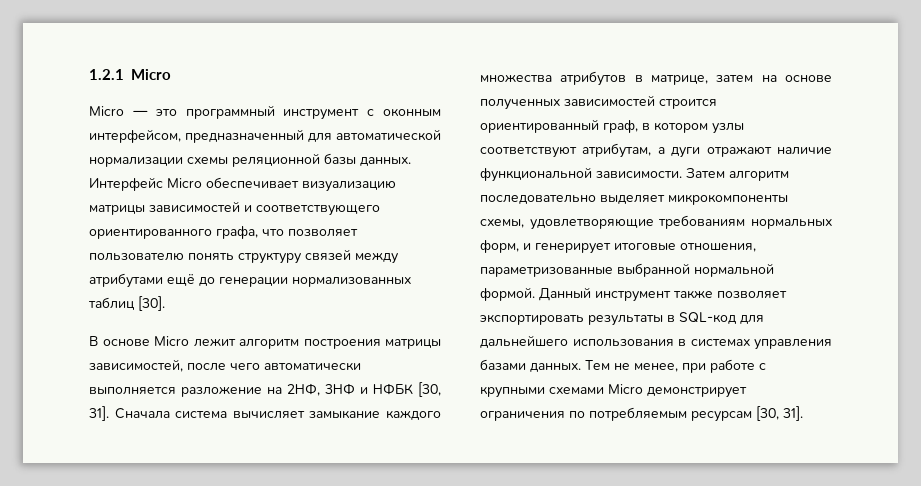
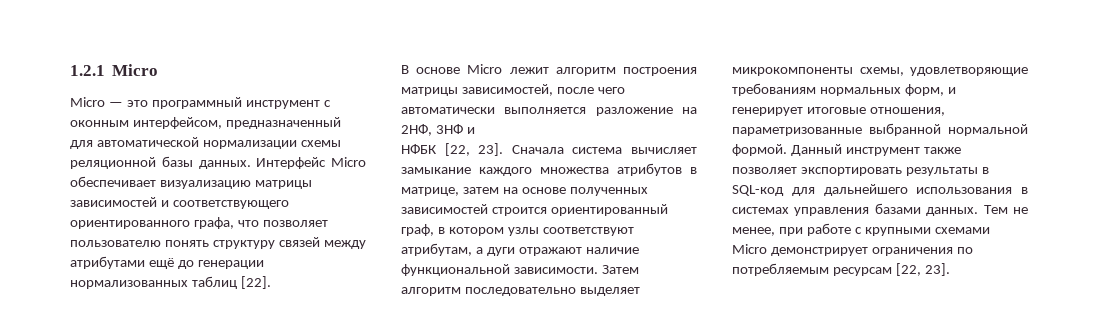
- Интерфейс Micro обеспечивает визуализацию матрицы зависимостей и соответствующего ориентированного графа, что позволяет пользователю понять структуру связей между атрибутами ещё до генерации нормализованных таблиц [30].
+ Интерфейс Micro обеспечивает визуализацию матрицы зависимостей и соответствующего ориентированного графа, что позволяет пользователю понять структуру связей между атрибутами ещё до генерации нормализованных таблиц [22].
- В основе Micro лежит алгоритм построения матрицы зависимостей, после чего автоматически выполняется разложение на 2НФ, 3НФ и НФБК [30, 31].
+ В основе Micro лежит алгоритм построения матрицы зависимостей, после чего автоматически выполняется разложение на 2НФ, 3НФ и
+ НФБК [22, 23].
- Тем не менее, при работе с крупными схемами Micro демонстрирует ограничения по потребляемым ресурсам [30, 31].
+ Тем не менее, при работе с крупными схемами Micro демонстрирует ограничения по потребляемым ресурсам [22, 23].

